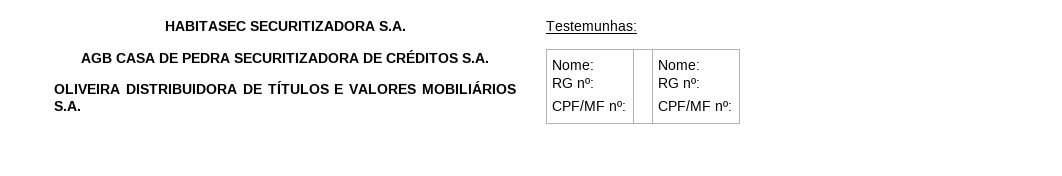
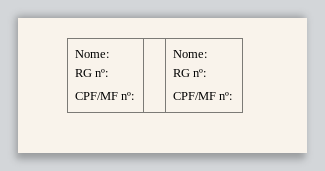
- HABITASEC SECURITIZADORA S.A.
- AGB CASA DE PEDRA SECURITIZADORA DE CRÉDITOS S.A.
- OLIVEIRA DISTRIBUIDORA DE TÍTULOS E VALORES MOBILIÁRIOS S.A.
- Testemunhas:

